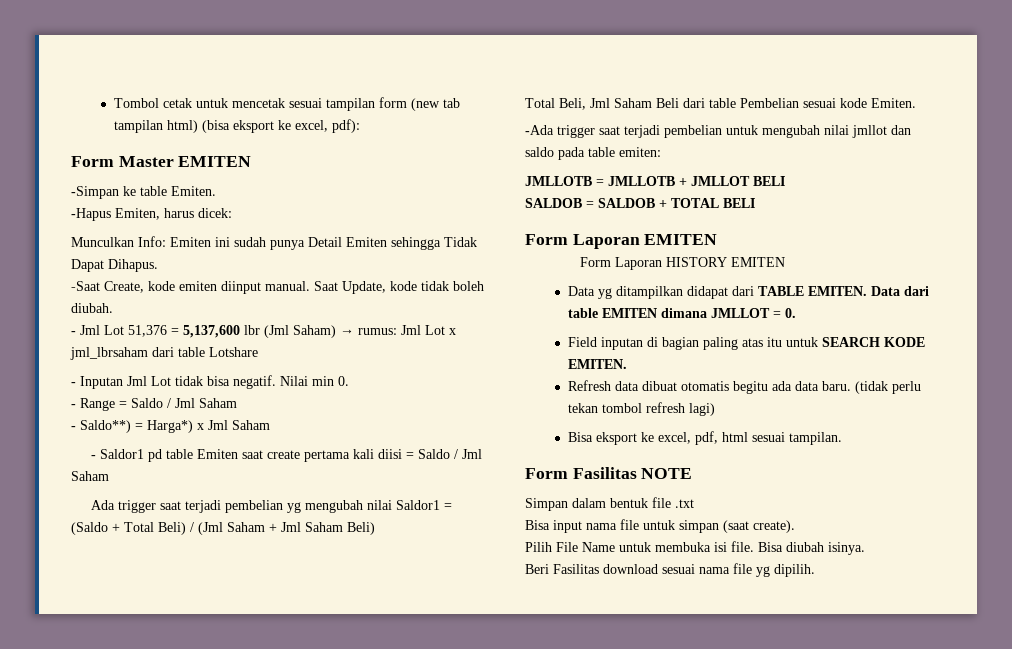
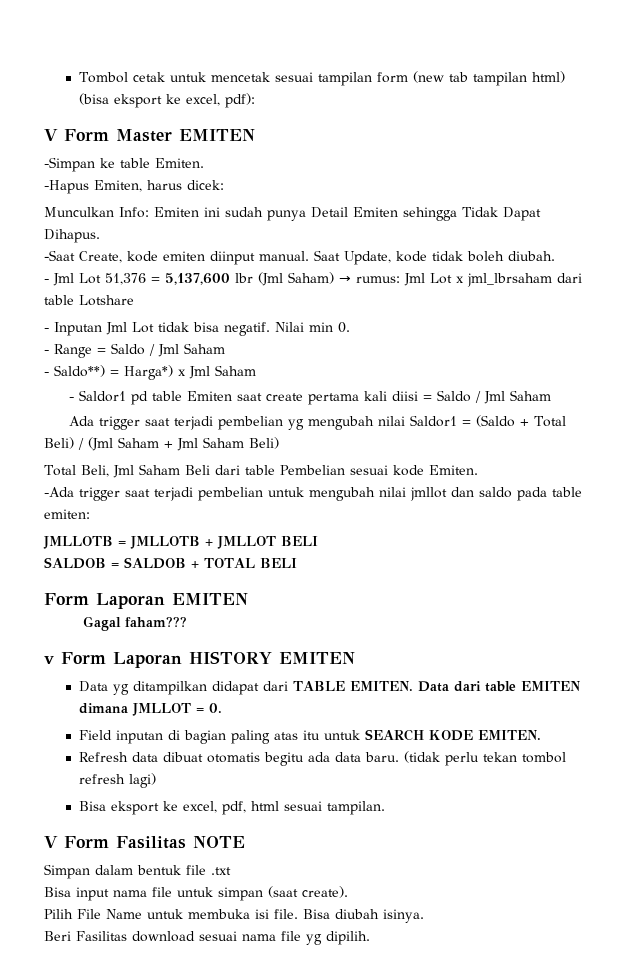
- Form Master EMITEN
+ V Form Master EMITEN
- Form Laporan HISTORY EMITEN
+ Gagal faham???
+ v Form Laporan HISTORY EMITEN
- Form Fasilitas NOTE
+ V Form Fasilitas NOTE

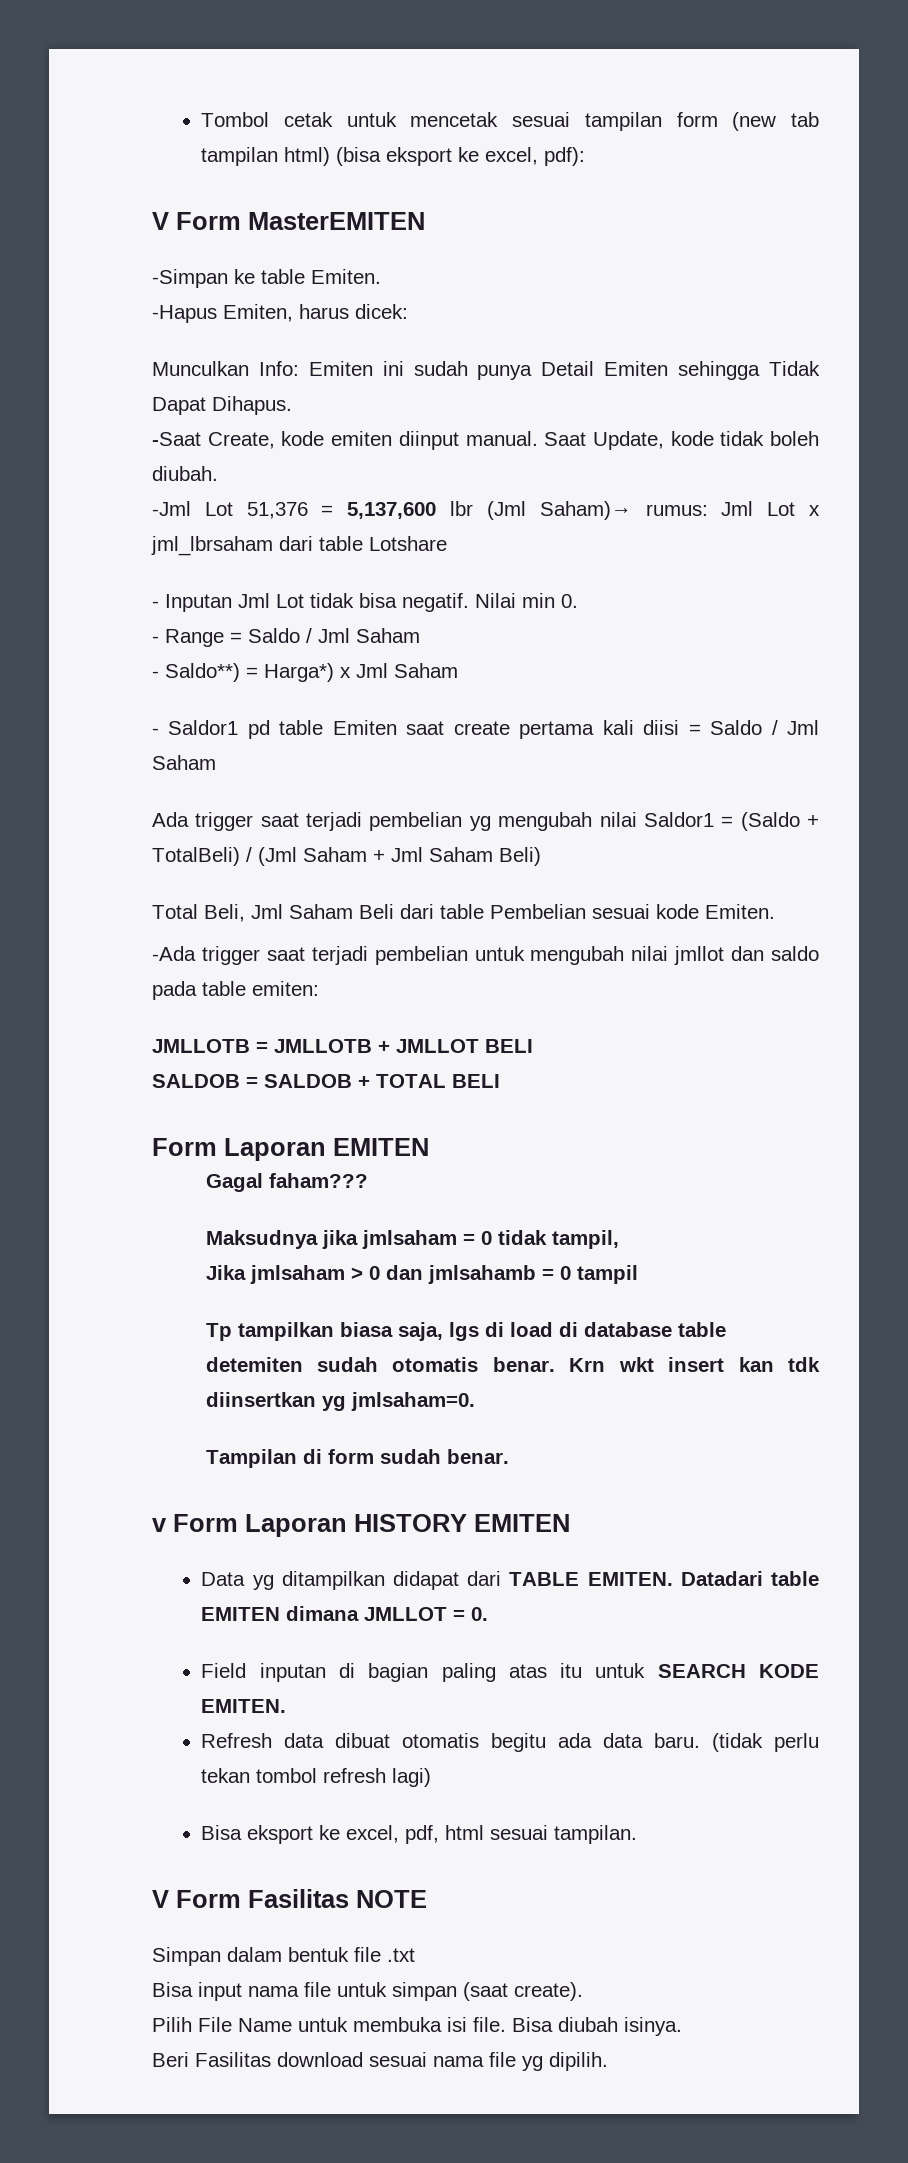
- V Form Master EMITEN
+ V Form MasterEMITEN
- - Jml Lot 51,376 = 5,137,600 lbr (Jml Saham) → rumus: Jml Lot x jml_lbrsaham dari table Lotshare
+ -Jml Lot 51,376 = 5,137,600 lbr (Jml Saham)→ rumus: Jml Lot x jml_lbrsaham dari table Lotshare
- Ada trigger saat terjadi pembelian yg mengubah nilai Saldor1 = (Saldo + Total Beli) / (Jml Saham + Jml Saham Beli)
+ Ada trigger saat terjadi pembelian yg mengubah nilai Saldor1 = (Saldo + TotalBeli) / (Jml Saham + Jml Saham Beli)
+ Maksudnya jika jmlsaham = 0 tidak tampil,
+ Jika jmlsaham > 0 dan jmlsahamb = 0 tampil
+ Tp tampilkan biasa saja, lgs di load di database table detemiten sudah otomatis benar. Krn wkt insert kan tdk diinsertkan yg jmlsaham=0.
+ Tampilan di form sudah benar.
- Data dari table EMITEN dimana JMLLOT = 0.
+ Datadari table EMITEN dimana JMLLOT = 0.

